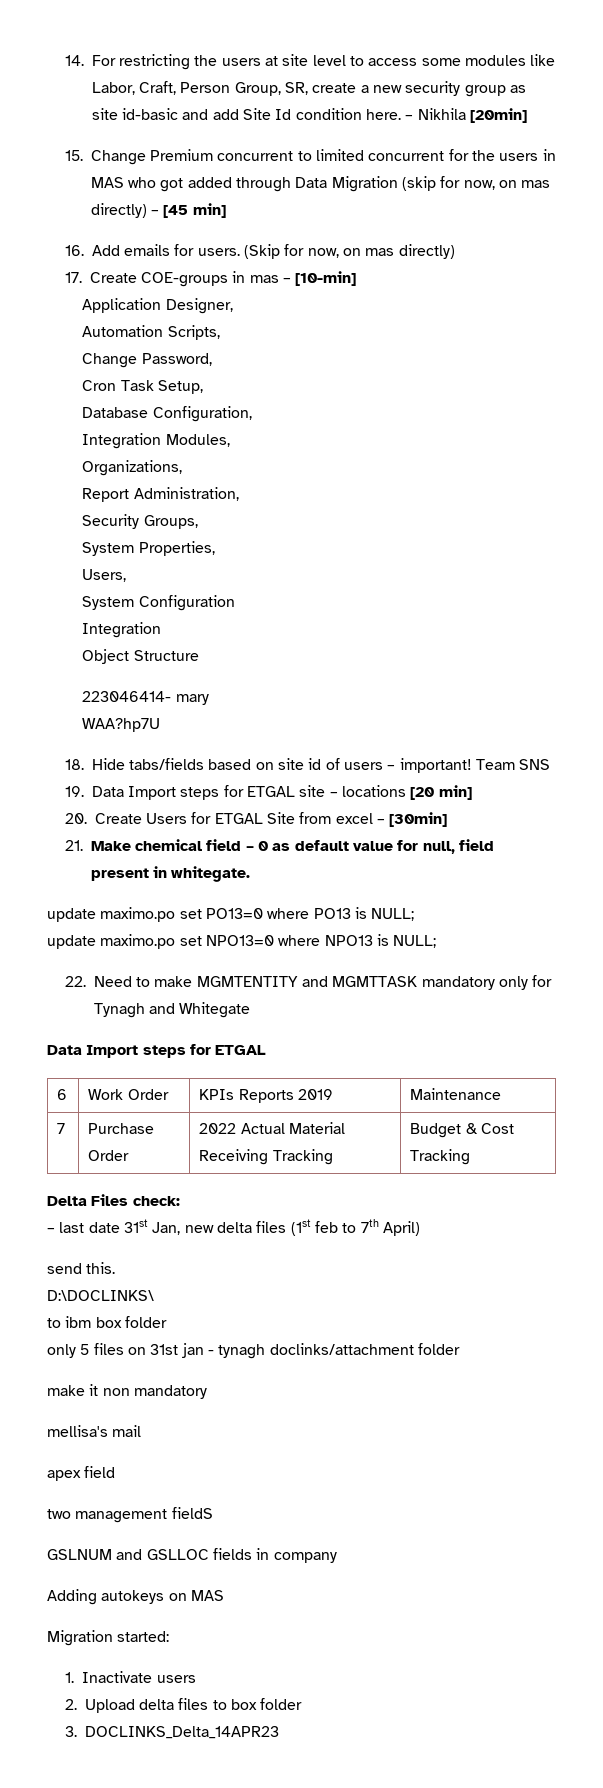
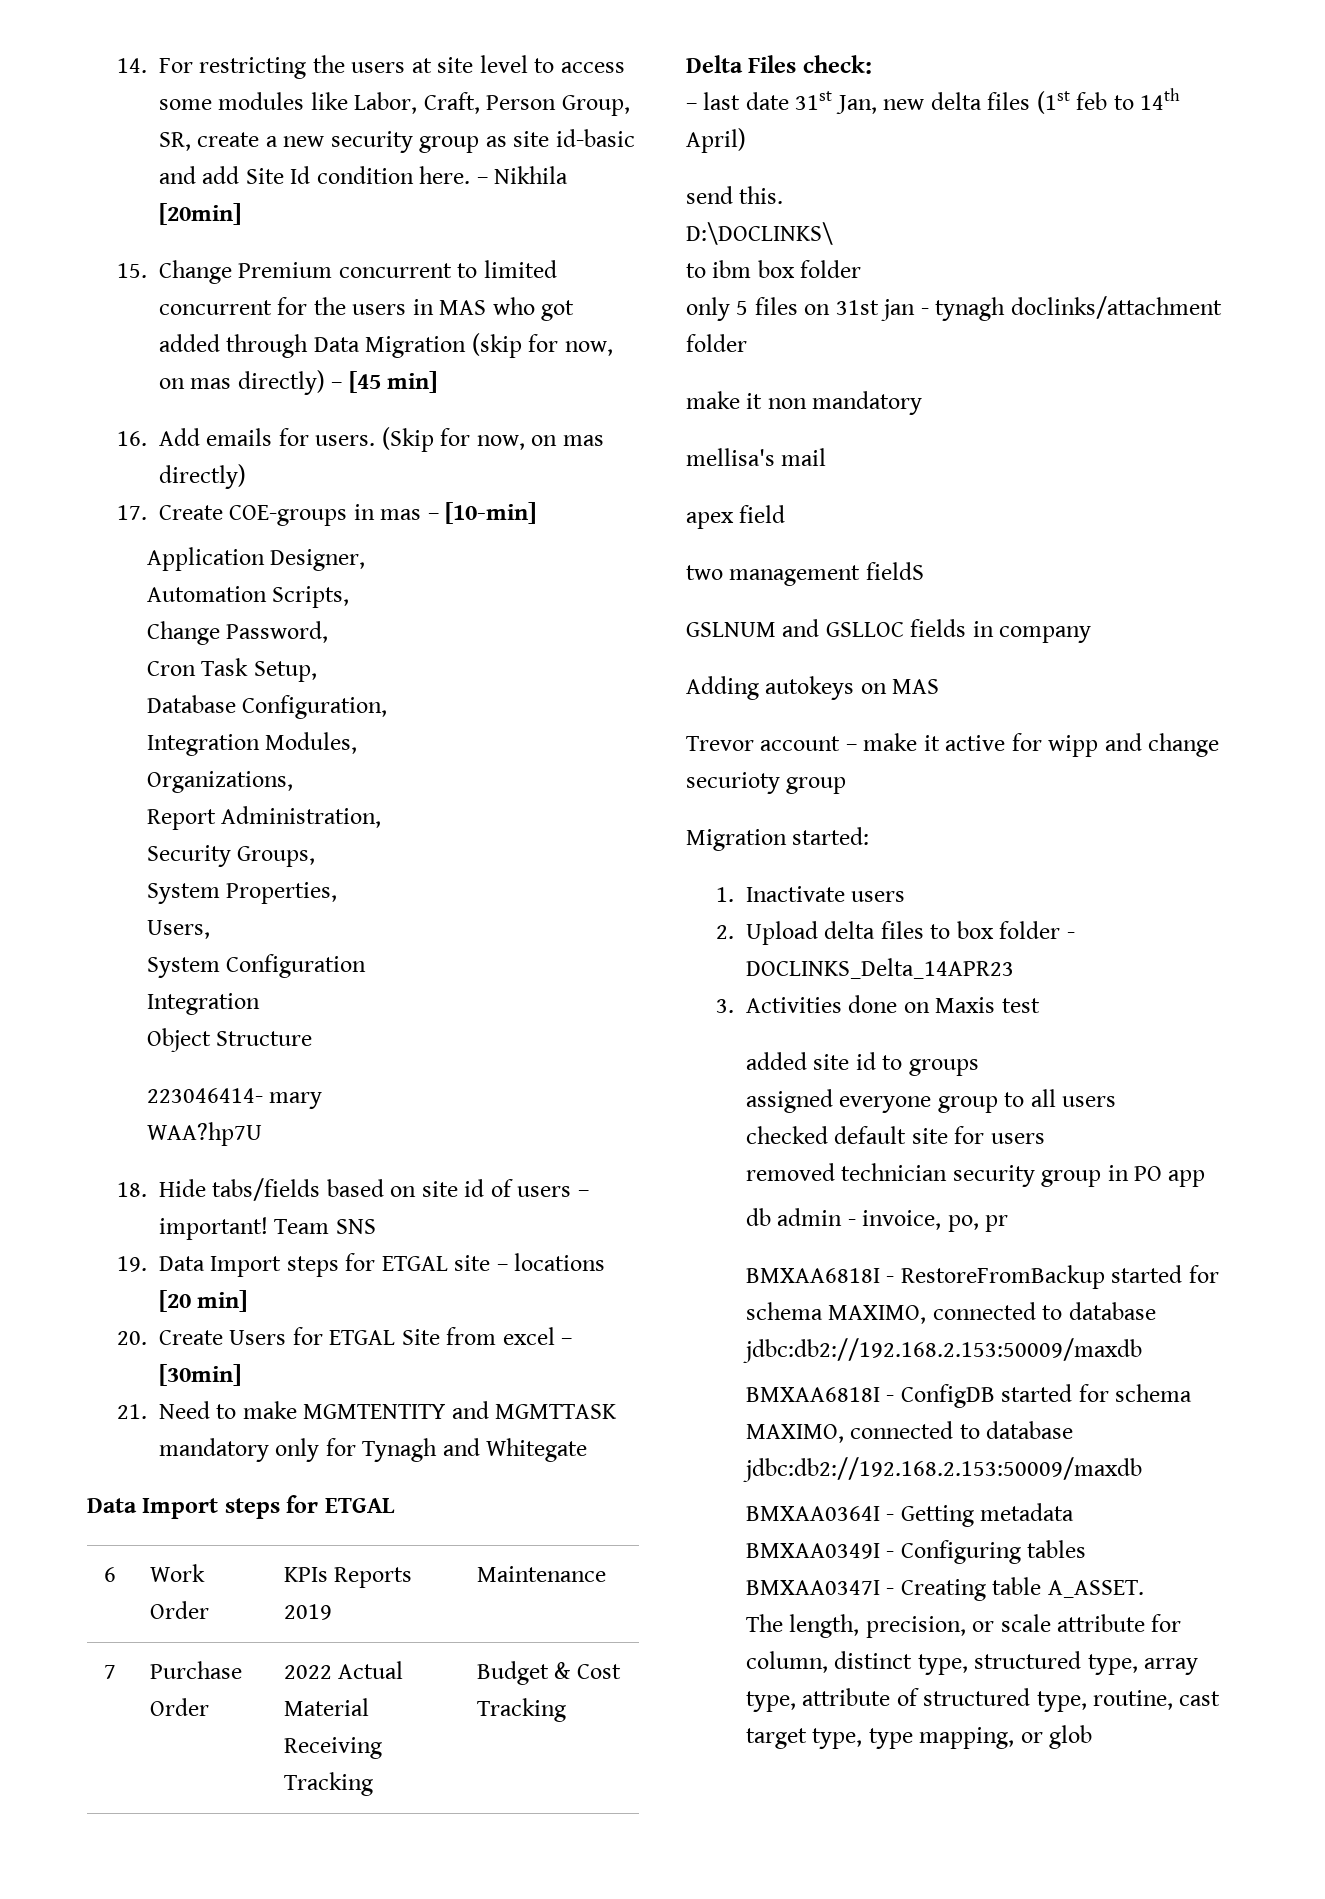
- 21. Make chemical field – 0 as default value for null, field present in whitegate.
- update maximo.po set PO13=0 where PO13 is NULL;
- update maximo.po set NPO13=0 where NPO13 is NULL;
- 22. Need to make MGMTENTITY and MGMTTASK mandatory only for Tynagh and Whitegate
+ 21. Need to make MGMTENTITY and MGMTTASK mandatory only for Tynagh and Whitegate
- – last date 31st Jan, new delta files (1st feb to 7th April)
+ – last date 31st Jan, new delta files (1st feb to 14th April)
+ Trevor account – make it active for wipp and change securioty group
- 2. Upload delta files to box folder
+ 2. Upload delta files to box folder - DOCLINKS_Delta_14APR23
- 3. DOCLINKS_Delta_14APR23
+ 3. Activities done on Maxis test
+ added site id to groups
+ assigned everyone group to all users
+ checked default site for users
+ removed technician security group in PO app
+ db admin - invoice, po, pr
+ BMXAA6818I - RestoreFromBackup started for schema MAXIMO, connected to database jdbc:db2://192.168.2.153:50009/maxdb
+ BMXAA6818I - ConfigDB started for schema MAXIMO, connected to database jdbc:db2://192.168.2.153:50009/maxdb
+ BMXAA0364I - Getting metadata
+ BMXAA0349I - Configuring tables
+ BMXAA0347I - Creating table A_ASSET.
+ The length, precision, or scale attribute for column, distinct type, structured type, array type, attribute of structured type, routine, cast target type, type mapping, or glob

